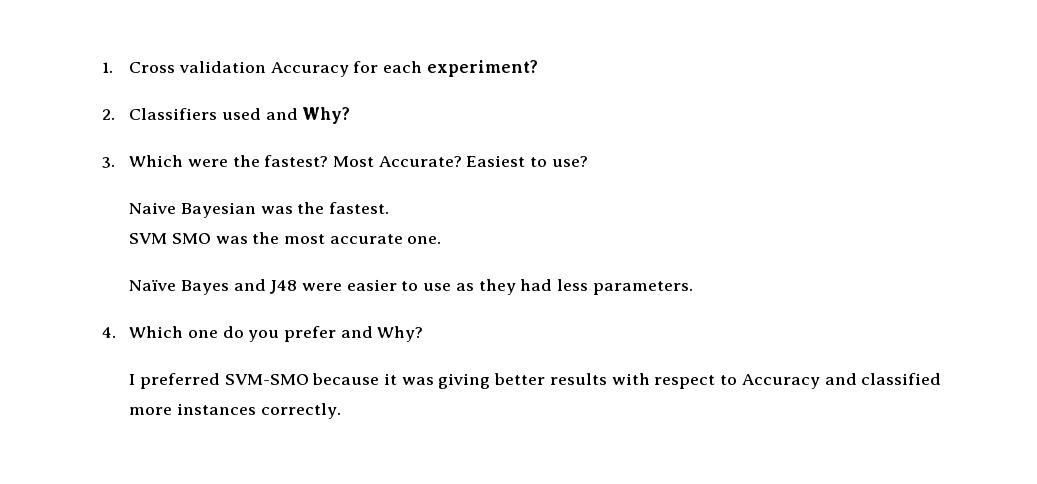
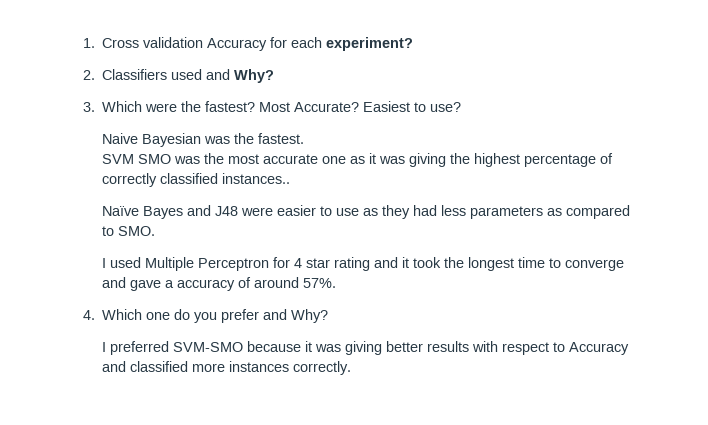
- SVM SMO was the most accurate one.
+ SVM SMO was the most accurate one as it was giving the highest percentage of correctly classified instances..
- Naïve Bayes and J48 were easier to use as they had less parameters.
+ Naïve Bayes and J48 were easier to use as they had less parameters as compared to SMO.
+ I used Multiple Perceptron for 4 star rating and it took the longest time to converge and gave a accuracy of around 57%.

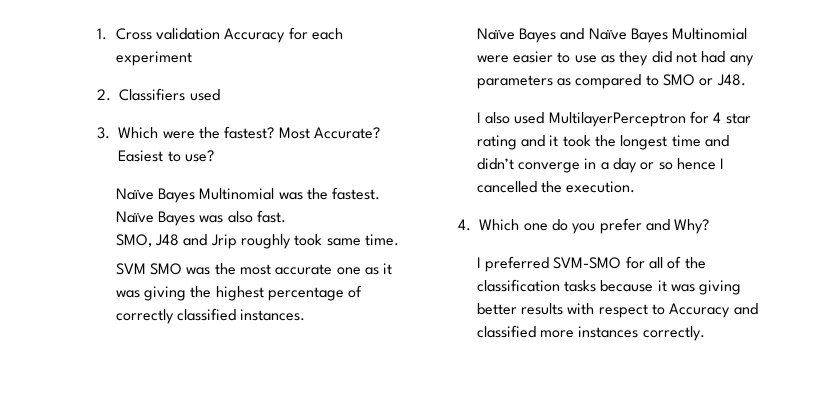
- 1. Cross validation Accuracy for each experiment?
+ 1. Cross validation Accuracy for each experiment
- 2. Classifiers used and Why?
+ 2. Classifiers used
- Naive Bayesian was the fastest.
+ Naïve Bayes Multinomial was the fastest. Naïve Bayes was also fast.
+ SMO, J48 and Jrip roughly took same time.
- SVM SMO was the most accurate one as it was giving the highest percentage of correctly classified instances..
+ SVM SMO was the most accurate one as it was giving the highest percentage of correctly classified instances.
- Naïve Bayes and J48 were easier to use as they had less parameters as compared to SMO.
- I used Multiple Perceptron for 4 star rating and it took the longest time to converge and gave a accuracy of around 57%.
+ Naïve Bayes and Naïve Bayes Multinomial were easier to use as they did not had any parameters as compared to SMO or J48.
+ I also used MultilayerPerceptron for 4 star rating and it took the longest time and didn’t converge in a day or so hence I cancelled the execution.
- I preferred SVM-SMO because it was giving better results with respect to Accuracy and classified more instances correctly.
+ I preferred SVM-SMO for all of the classification tasks because it was giving better results with respect to Accuracy and classified more instances correctly.

